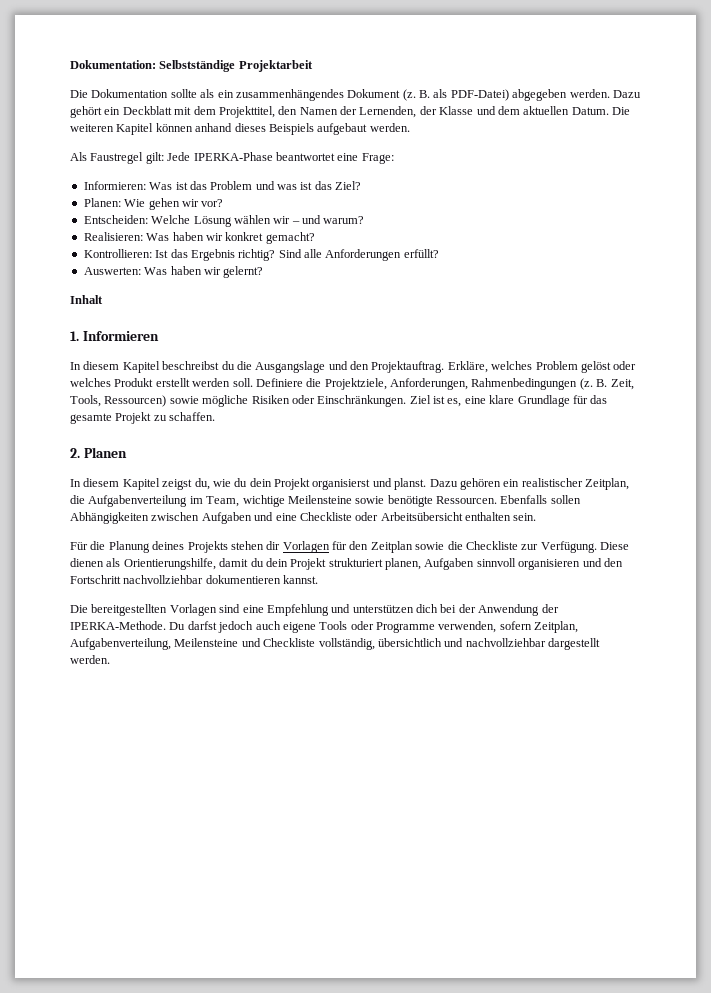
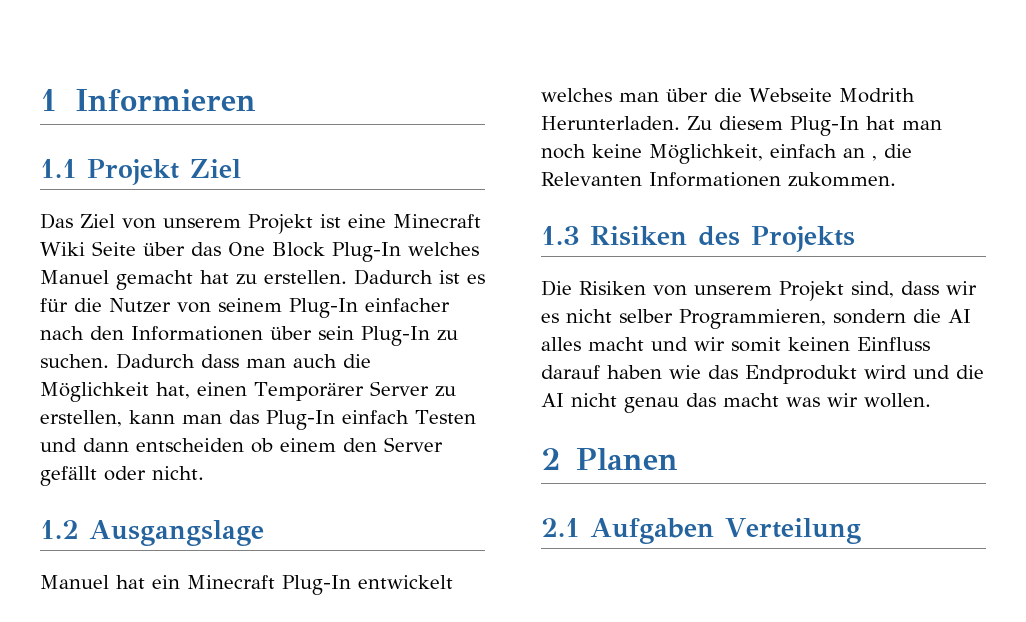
- Dokumentation: Selbstständige Projektarbeit
- Die Dokumentation sollte als ein zusammenhängendes Dokument (z. B. als PDF-Datei) abgegeben werden. Dazu gehört ein Deckblatt mit dem Projekttitel, den Namen der Lernenden, der Klasse und dem aktuellen Datum. Die weiteren Kapitel können anhand dieses Beispiels aufgebaut werden.
- Als Faustregel gilt: Jede IPERKA-Phase beantwortet eine Frage:
- Informieren: Was ist das Problem und was ist das Ziel?
- Planen: Wie gehen wir vor?
- Entscheiden: Welche Lösung wählen wir – und warum?
- Realisieren: Was haben wir konkret gemacht?
- Kontrollieren: Ist das Ergebnis richtig? Sind alle Anforderungen erfüllt?
- Auswerten: Was haben wir gelernt?
- Inhalt
- 1. Informieren
- In diesem Kapitel beschreibst du die Ausgangslage und den Projektauftrag. Erkläre, welches Problem gelöst oder welches Produkt erstellt werden soll. Definiere die Projektziele, Anforderungen, Rahmenbedingungen (z. B. Zeit, Tools, Ressourcen) sowie mögliche Risiken oder Einschränkungen. Ziel ist es, eine klare Grundlage für das gesamte Projekt zu schaffen.
- 2. Planen
- In diesem Kapitel zeigst du, wie du dein Projekt organisierst und planst. Dazu gehören ein realistischer Zeitplan, die Aufgabenverteilung im Team, wichtige Meilensteine sowie benötigte Ressourcen. Ebenfalls sollen Abhängigkeiten zwischen Aufgaben und eine Checkliste oder Arbeitsübersicht enthalten sein.
- Für die Planung deines Projekts stehen dir Vorlagen für den Zeitplan sowie die Checkliste zur Verfügung. Diese dienen als Orientierungshilfe, damit du dein Projekt strukturiert planen, Aufgaben sinnvoll organisieren und den Fortschritt nachvollziehbar dokumentieren kannst.
- Die bereitgestellten Vorlagen sind eine Empfehlung und unterstützen dich bei der Anwendung der IPERKA-Methode. Du darfst jedoch auch eigene Tools oder Programme verwenden, sofern Zeitplan, Aufgabenverteilung, Meilensteine und Checkliste vollständig, übersichtlich und nachvollziehbar dargestellt werden.
+ 1 Informieren
+ 1.1 Projekt Ziel
+ Das Ziel von unserem Projekt ist eine Minecraft Wiki Seite über das One Block Plug-In welches Manuel gemacht hat zu erstellen. Dadurch ist es für die Nutzer von seinem Plug-In einfacher nach den Informationen über sein Plug-In zu suchen. Dadurch dass man auch die Möglichkeit hat, einen Temporärer Server zu erstellen, kann man das Plug-In einfach Testen und dann entscheiden ob einem den Server gefällt oder nicht.
+ 1.2 Ausgangslage
+ Manuel hat ein Minecraft Plug-In entwickelt welches man über die Webseite Modrith Herunterladen. Zu diesem Plug-In hat man noch keine Möglichkeit, einfach an , die Relevanten Informationen zukommen.
+ 1.3 Risiken des Projekts
+ Die Risiken von unserem Projekt sind, dass wir es nicht selber Programmieren, sondern die AI alles macht und wir somit keinen Einfluss darauf haben wie das Endprodukt wird und die AI nicht genau das macht was wir wollen.
+ 2 Planen
+ 2.1 Aufgaben Verteilung

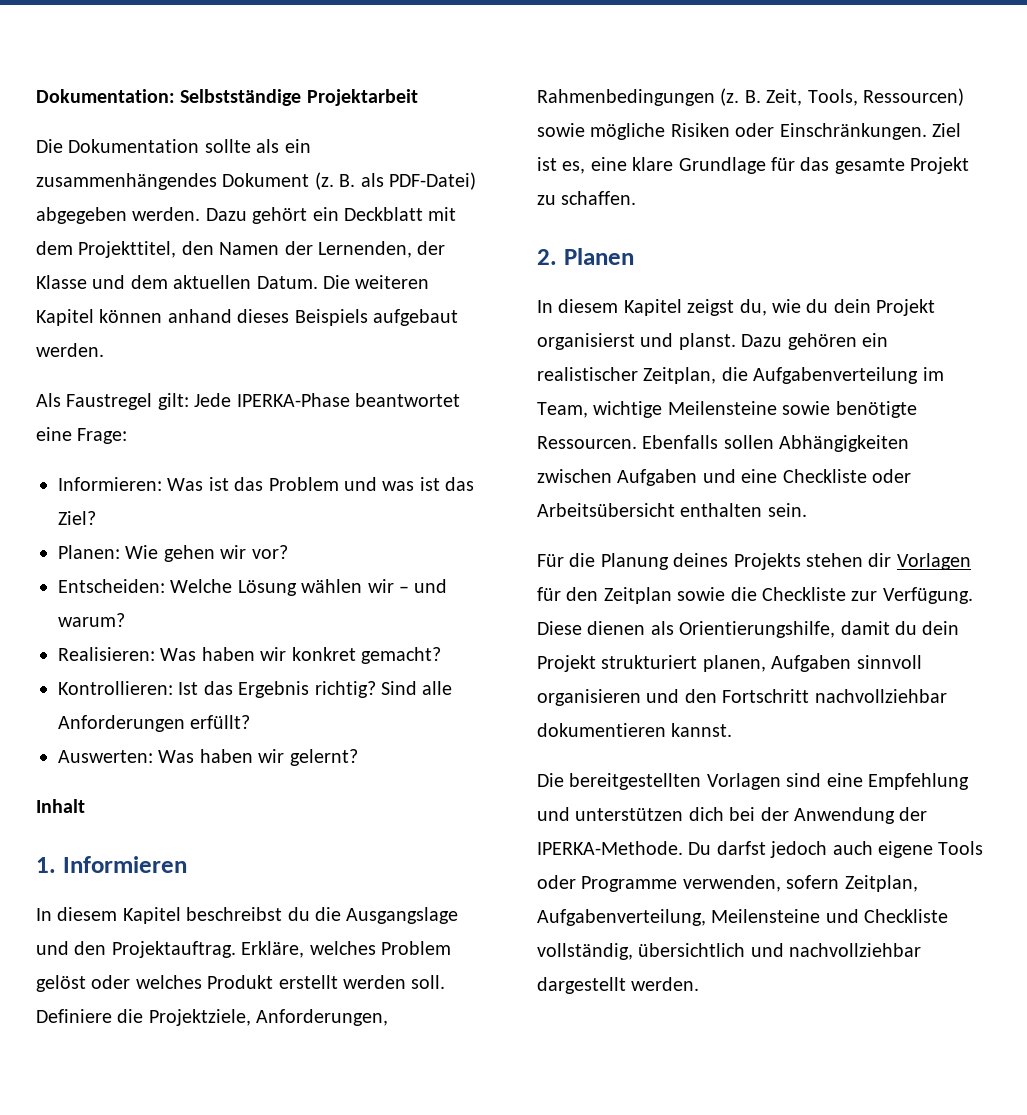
- 1 Informieren
- 1.1 Projekt Ziel
- Das Ziel von unserem Projekt ist eine Minecraft Wiki Seite über das One Block Plug-In welches Manuel gemacht hat zu erstellen. Dadurch ist es für die Nutzer von seinem Plug-In einfacher nach den Informationen über sein Plug-In zu suchen. Dadurch dass man auch die Möglichkeit hat, einen Temporärer Server zu erstellen, kann man das Plug-In einfach Testen und dann entscheiden ob einem den Server gefällt oder nicht.
- 1.2 Ausgangslage
- Manuel hat ein Minecraft Plug-In entwickelt welches man über die Webseite Modrith Herunterladen. Zu diesem Plug-In hat man noch keine Möglichkeit, einfach an , die Relevanten Informationen zukommen.
- 1.3 Risiken des Projekts
- Die Risiken von unserem Projekt sind, dass wir es nicht selber Programmieren, sondern die AI alles macht und wir somit keinen Einfluss darauf haben wie das Endprodukt wird und die AI nicht genau das macht was wir wollen.
- 2 Planen
- 2.1 Aufgaben Verteilung
+ Dokumentation: Selbstständige Projektarbeit
+ Die Dokumentation sollte als ein zusammenhängendes Dokument (z. B. als PDF-Datei) abgegeben werden. Dazu gehört ein Deckblatt mit dem Projekttitel, den Namen der Lernenden, der Klasse und dem aktuellen Datum. Die weiteren Kapitel können anhand dieses Beispiels aufgebaut werden.
+ Als Faustregel gilt: Jede IPERKA-Phase beantwortet eine Frage:
+ Informieren: Was ist das Problem und was ist das Ziel?
+ Planen: Wie gehen wir vor?
+ Entscheiden: Welche Lösung wählen wir – und warum?
+ Realisieren: Was haben wir konkret gemacht?
+ Kontrollieren: Ist das Ergebnis richtig? Sind alle Anforderungen erfüllt?
+ Auswerten: Was haben wir gelernt?
+ Inhalt
+ 1. Informieren
+ In diesem Kapitel beschreibst du die Ausgangslage und den Projektauftrag. Erkläre, welches Problem gelöst oder welches Produkt erstellt werden soll. Definiere die Projektziele, Anforderungen, Rahmenbedingungen (z. B. Zeit, Tools, Ressourcen) sowie mögliche Risiken oder Einschränkungen. Ziel ist es, eine klare Grundlage für das gesamte Projekt zu schaffen.
+ 2. Planen
+ In diesem Kapitel zeigst du, wie du dein Projekt organisierst und planst. Dazu gehören ein realistischer Zeitplan, die Aufgabenverteilung im Team, wichtige Meilensteine sowie benötigte Ressourcen. Ebenfalls sollen Abhängigkeiten zwischen Aufgaben und eine Checkliste oder Arbeitsübersicht enthalten sein.
+ Für die Planung deines Projekts stehen dir Vorlagen für den Zeitplan sowie die Checkliste zur Verfügung. Diese dienen als Orientierungshilfe, damit du dein Projekt strukturiert planen, Aufgaben sinnvoll organisieren und den Fortschritt nachvollziehbar dokumentieren kannst.
+ Die bereitgestellten Vorlagen sind eine Empfehlung und unterstützen dich bei der Anwendung der IPERKA-Methode. Du darfst jedoch auch eigene Tools oder Programme verwenden, sofern Zeitplan, Aufgabenverteilung, Meilensteine und Checkliste vollständig, übersichtlich und nachvollziehbar dargestellt werden.

